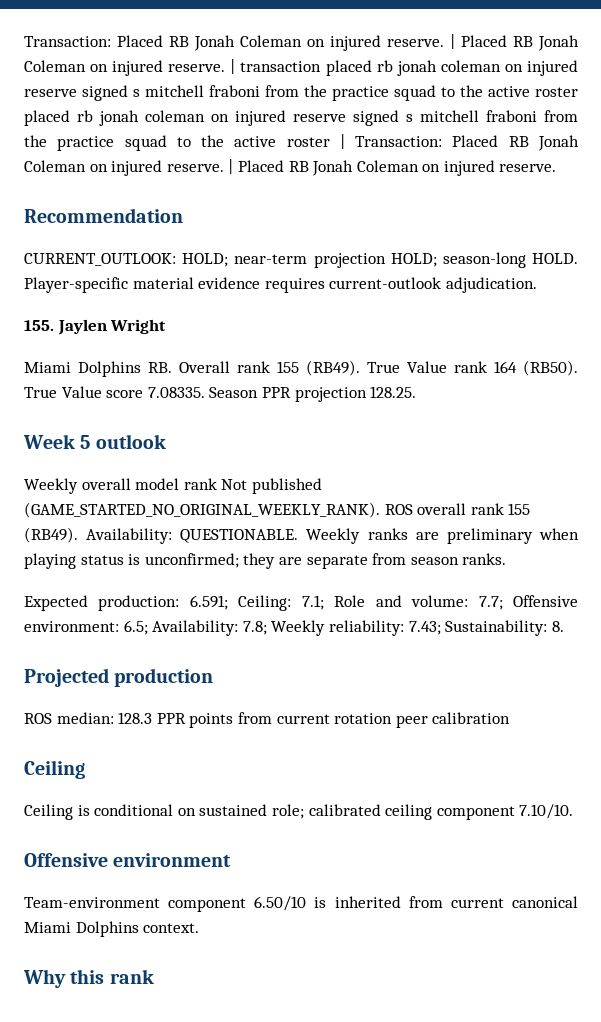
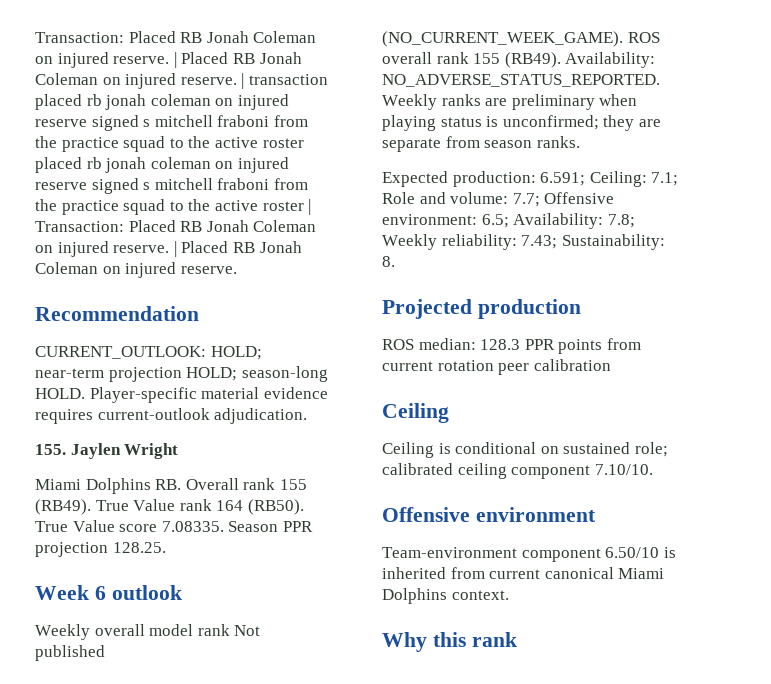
- Week 5 outlook
+ Week 6 outlook
- Weekly overall model rank Not published (GAME_STARTED_NO_ORIGINAL_WEEKLY_RANK).
+ Weekly overall model rank Not published (NO_CURRENT_WEEK_GAME).
- Availability: QUESTIONABLE.
+ Availability: NO_ADVERSE_STATUS_REPORTED.

